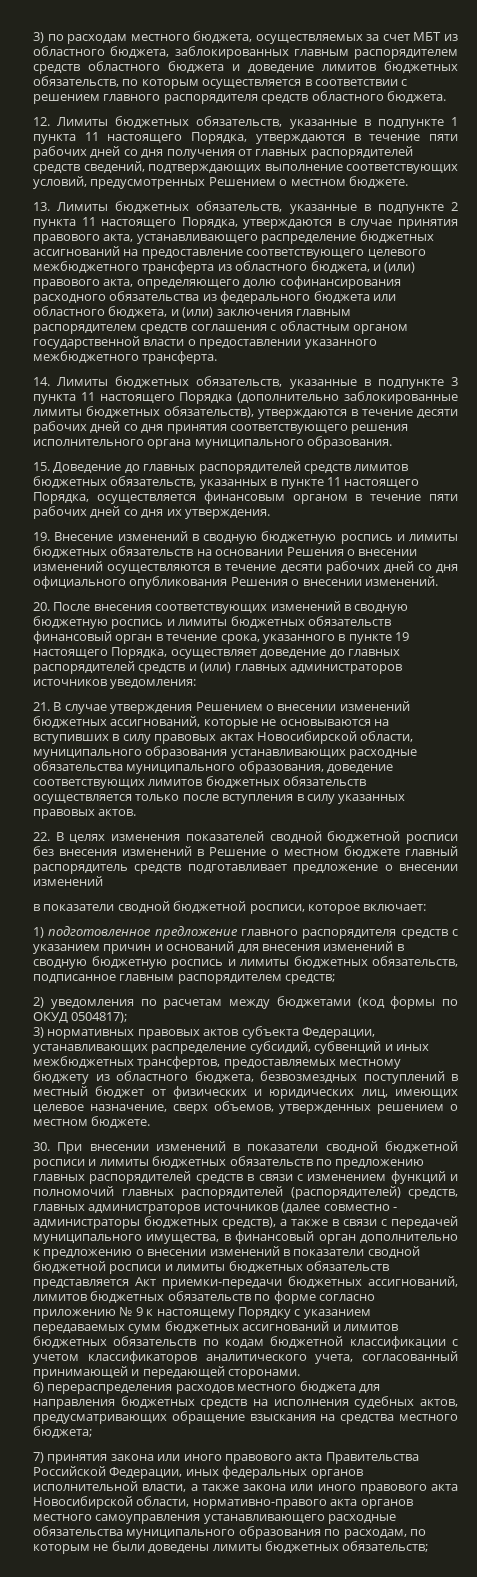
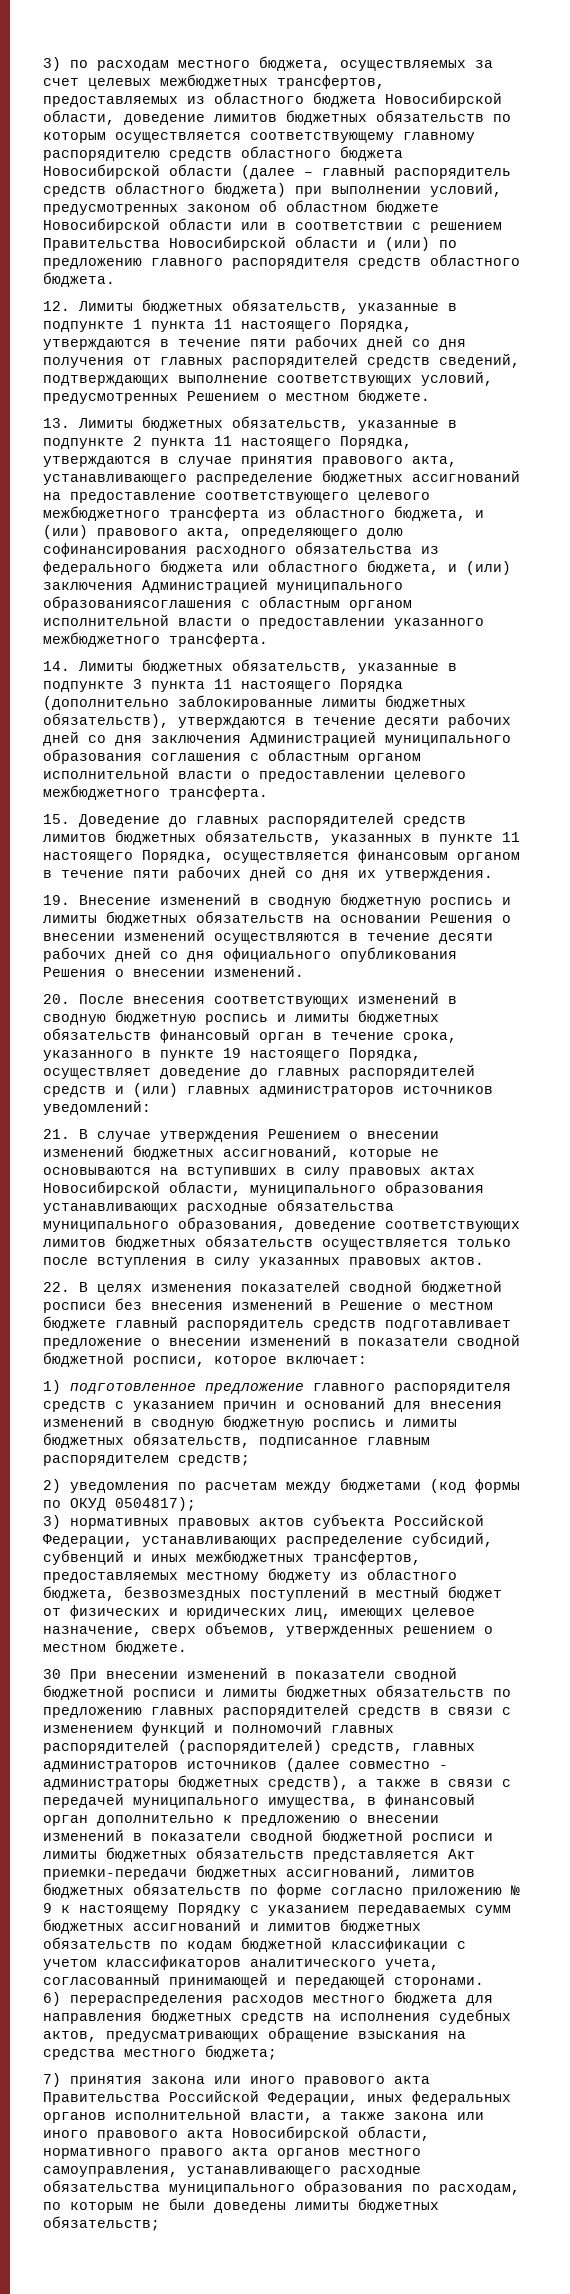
- 3) по расходам местного бюджета, осуществляемых за счет МБТ из областного бюджета, заблокированных главным распорядителем средств областного бюджета и доведение лимитов бюджетных обязательств, по которым осуществляется в соответствии с решением главного распорядителя средств областного бюджета.
+ 3) по расходам местного бюджета, осуществляемых за счет целевых межбюджетных трансфертов, предоставляемых из областного бюджета Новосибирской области, доведение лимитов бюджетных обязательств по которым осуществляется соответствующему главному распорядителю средств областного бюджета Новосибирской области (далее – главный распорядитель средств областного бюджета) при выполнении условий, предусмотренных законом об областном бюджете Новосибирской области или в соответствии с решением Правительства Новосибирской области и (или) по предложению главного распорядителя средств областного бюджета.
- 13. Лимиты бюджетных обязательств, указанные в подпункте 2 пункта 11 настоящего Порядка, утверждаются в случае принятия правового акта, устанавливающего распределение бюджетных ассигнований на предоставление соответствующего целевого межбюджетного трансферта из областного бюджета, и (или) правового акта, определяющего долю софинансирования расходного обязательства из федерального бюджета или областного бюджета, и (или) заключения главным распорядителем средств соглашения с областным органом государственной власти о предоставлении указанного межбюджетного трансферта.
+ 13. Лимиты бюджетных обязательств, указанные в подпункте 2 пункта 11 настоящего Порядка, утверждаются в случае принятия правового акта, устанавливающего распределение бюджетных ассигнований на предоставление соответствующего целевого межбюджетного трансферта из областного бюджета, и (или) правового акта, определяющего долю софинансирования расходного обязательства из федерального бюджета или областного бюджета, и (или) заключения Администрацией муниципального образованиясоглашения с областным органом исполнительной власти о предоставлении указанного межбюджетного трансферта.
- 14. Лимиты бюджетных обязательств, указанные в подпункте 3 пункта 11 настоящего Порядка (дополнительно заблокированные лимиты бюджетных обязательств), утверждаются в течение десяти рабочих дней со дня принятия соответствующего решения исполнительного органа муниципального образования.
+ 14. Лимиты бюджетных обязательств, указанные в подпункте 3 пункта 11 настоящего Порядка (дополнительно заблокированные лимиты бюджетных обязательств), утверждаются в течение десяти рабочих дней со дня заключения Администрацией муниципального образования соглашения с областным органом исполнительной власти о предоставлении целевого межбюджетного трансферта.
- 20. После внесения соответствующих изменений в сводную бюджетную роспись и лимиты бюджетных обязательств финансовый орган в течение срока, указанного в пункте 19 настоящего Порядка, осуществляет доведение до главных распорядителей средств и (или) главных администраторов источников уведомления:
+ 20. После внесения соответствующих изменений в сводную бюджетную роспись и лимиты бюджетных обязательств финансовый орган в течение срока, указанного в пункте 19 настоящего Порядка, осуществляет доведение до главных распорядителей средств и (или) главных администраторов источников уведомлений:
- 22. В целях изменения показателей сводной бюджетной росписи без внесения изменений в Решение о местном бюджете главный распорядитель средств подготавливает предложение о внесении изменений
- в показатели сводной бюджетной росписи, которое включает:
+ 22. В целях изменения показателей сводной бюджетной росписи без внесения изменений в Решение о местном бюджете главный распорядитель средств подготавливает предложение о внесении изменений в показатели сводной бюджетной росписи, которое включает:
- 3) нормативных правовых актов субъекта Федерации, устанавливающих распределение субсидий, субвенций и иных межбюджетных трансфертов, предоставляемых местному бюджету из областного бюджета, безвозмездных поступлений в местный бюджет от физических и юридических лиц, имеющих целевое назначение, сверх объемов, утвержденных решением о местном бюджете.
+ 3) нормативных правовых актов субъекта Российской Федерации, устанавливающих распределение субсидий, субвенций и иных межбюджетных трансфертов, предоставляемых местному бюджету из областного бюджета, безвозмездных поступлений в местный бюджет от физических и юридических лиц, имеющих целевое назначение, сверх объемов, утвержденных решением о местном бюджете.
- 30. При внесении изменений в показатели сводной бюджетной росписи и лимиты бюджетных обязательств по предложению главных распорядителей средств в связи с изменением функций и полномочий главных распорядителей (распорядителей) средств, главных администраторов источников (далее совместно - администраторы бюджетных средств), а также в связи с передачей муниципального имущества, в финансовый орган дополнительно к предложению о внесении изменений в показатели сводной бюджетной росписи и лимиты бюджетных обязательств представляется Акт приемки-передачи бюджетных ассигнований, лимитов бюджетных обязательств по форме согласно приложению № 9 к настоящему Порядку с указанием передаваемых сумм бюджетных ассигнований и лимитов бюджетных обязательств по кодам бюджетной классификации с учетом классификаторов аналитического учета, согласованный принимающей и передающей сторонами.
+ 30 При внесении изменений в показатели сводной бюджетной росписи и лимиты бюджетных обязательств по предложению главных распорядителей средств в связи с изменением функций и полномочий главных распорядителей (распорядителей) средств, главных администраторов источников (далее совместно - администраторы бюджетных средств), а также в связи с передачей муниципального имущества, в финансовый орган дополнительно к предложению о внесении изменений в показатели сводной бюджетной росписи и лимиты бюджетных обязательств представляется Акт приемки-передачи бюджетных ассигнований, лимитов бюджетных обязательств по форме согласно приложению № 9 к настоящему Порядку с указанием передаваемых сумм бюджетных ассигнований и лимитов бюджетных обязательств по кодам бюджетной классификации с учетом классификаторов аналитического учета, согласованный принимающей и передающей сторонами.
- 7) принятия закона или иного правового акта Правительства Российской Федерации, иных федеральных органов исполнительной власти, а также закона или иного правового акта Новосибирской области, нормативно-правого акта органов местного самоуправления устанавливающего расходные обязательства муниципального образования по расходам, по которым не были доведены лимиты бюджетных обязательств;
+ 7) принятия закона или иного правового акта Правительства Российской Федерации, иных федеральных органов исполнительной власти, а также закона или иного правового акта Новосибирской области, нормативного правого акта органов местного самоуправления, устанавливающего расходные обязательства муниципального образования по расходам, по которым не были доведены лимиты бюджетных обязательств;

